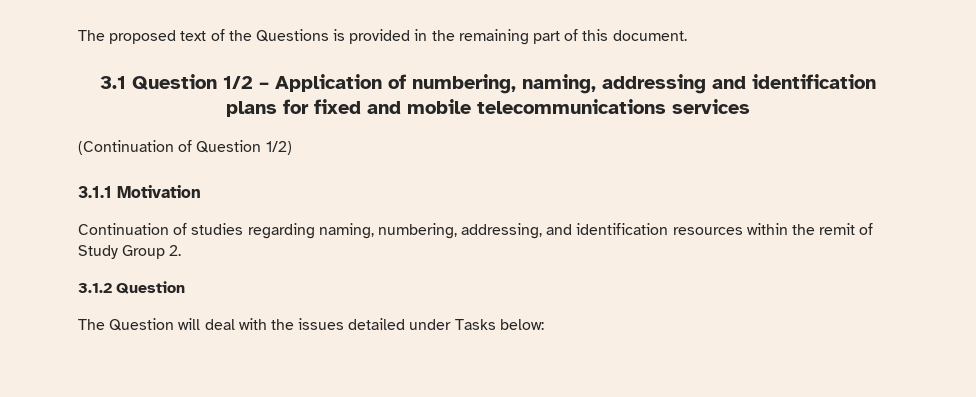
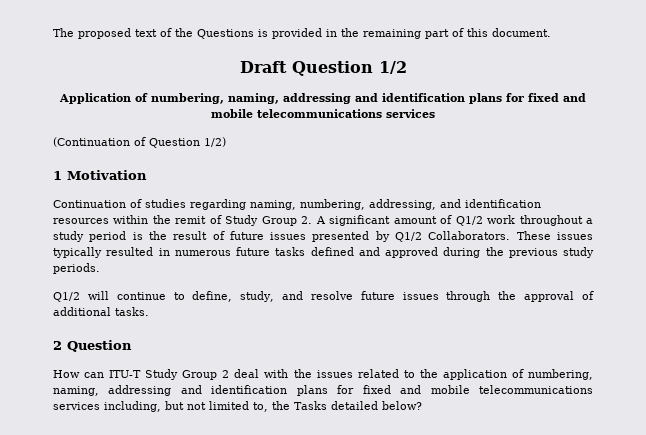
- 3.1 Question 1/2 – Application of numbering, naming, addressing and identification plans for fixed and mobile telecommunications services
+ Draft Question 1/2
+ Application of numbering, naming, addressing and identification plans for fixed and mobile telecommunications services
- 3.1.1 Motivation
+ 1 Motivation
- Continuation of studies regarding naming, numbering, addressing, and identification resources within the remit of Study Group 2.
- 3.1.2 Question
- The Question will deal with the issues detailed under Tasks below:
+ Continuation of studies regarding naming, numbering, addressing, and identification resources within the remit of Study Group 2. A significant amount of Q1/2 work throughout a study period is the result of future issues presented by Q1/2 Collaborators. These issues typically resulted in numerous future tasks defined and approved during the previous study periods.
+ Q1/2 will continue to define, study, and resolve future issues through the approval of additional tasks.
+ 2 Question
+ How can ITU-T Study Group 2 deal with the issues related to the application of numbering, naming, addressing and identification plans for fixed and mobile telecommunications services including, but not limited to, the Tasks detailed below?

